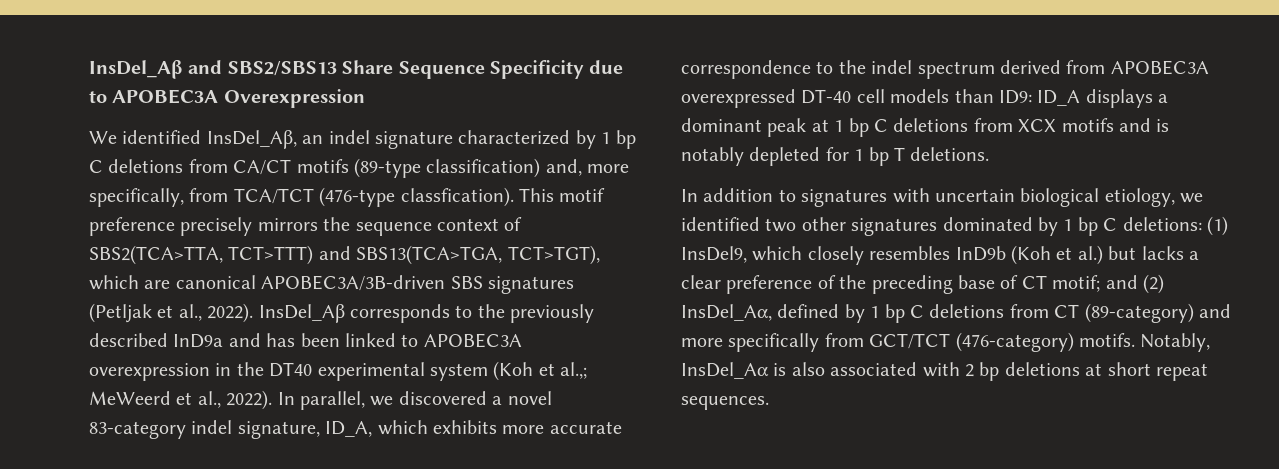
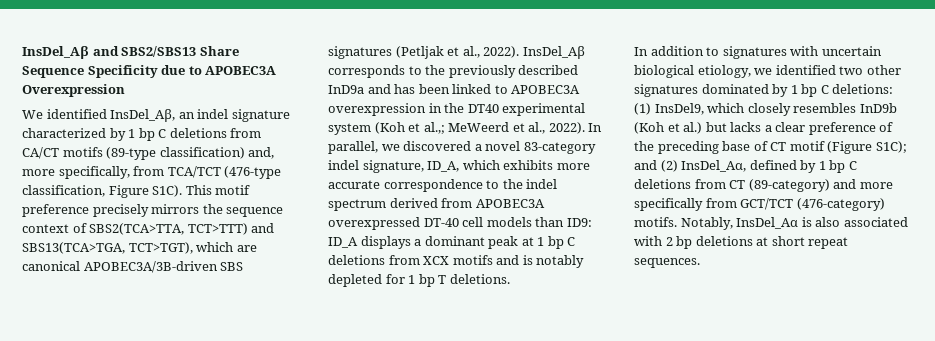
- We identified InsDel_Aβ, an indel signature characterized by 1 bp C deletions from CA/CT motifs (89-type classification) and, more specifically, from TCA/TCT (476-type classfication).
+ We identified InsDel_Aβ, an indel signature characterized by 1 bp C deletions from CA/CT motifs (89-type classification) and, more specifically, from TCA/TCT (476-type classification, Figure S1C).
- In addition to signatures with uncertain biological etiology, we identified two other signatures dominated by 1 bp C deletions: (1) InsDel9, which closely resembles InD9b (Koh et al.) but lacks a clear preference of the preceding base of CT motif; and (2) InsDel_Aα, defined by 1 bp C deletions from CT (89-category) and more specifically from GCT/TCT (476-category) motifs.
+ In addition to signatures with uncertain biological etiology, we identified two other signatures dominated by 1 bp C deletions: (1) InsDel9, which closely resembles InD9b (Koh et al.) but lacks a clear preference of the preceding base of CT motif (Figure S1C); and (2) InsDel_Aα, defined by 1 bp C deletions from CT (89-category) and more specifically from GCT/TCT (476-category) motifs.

